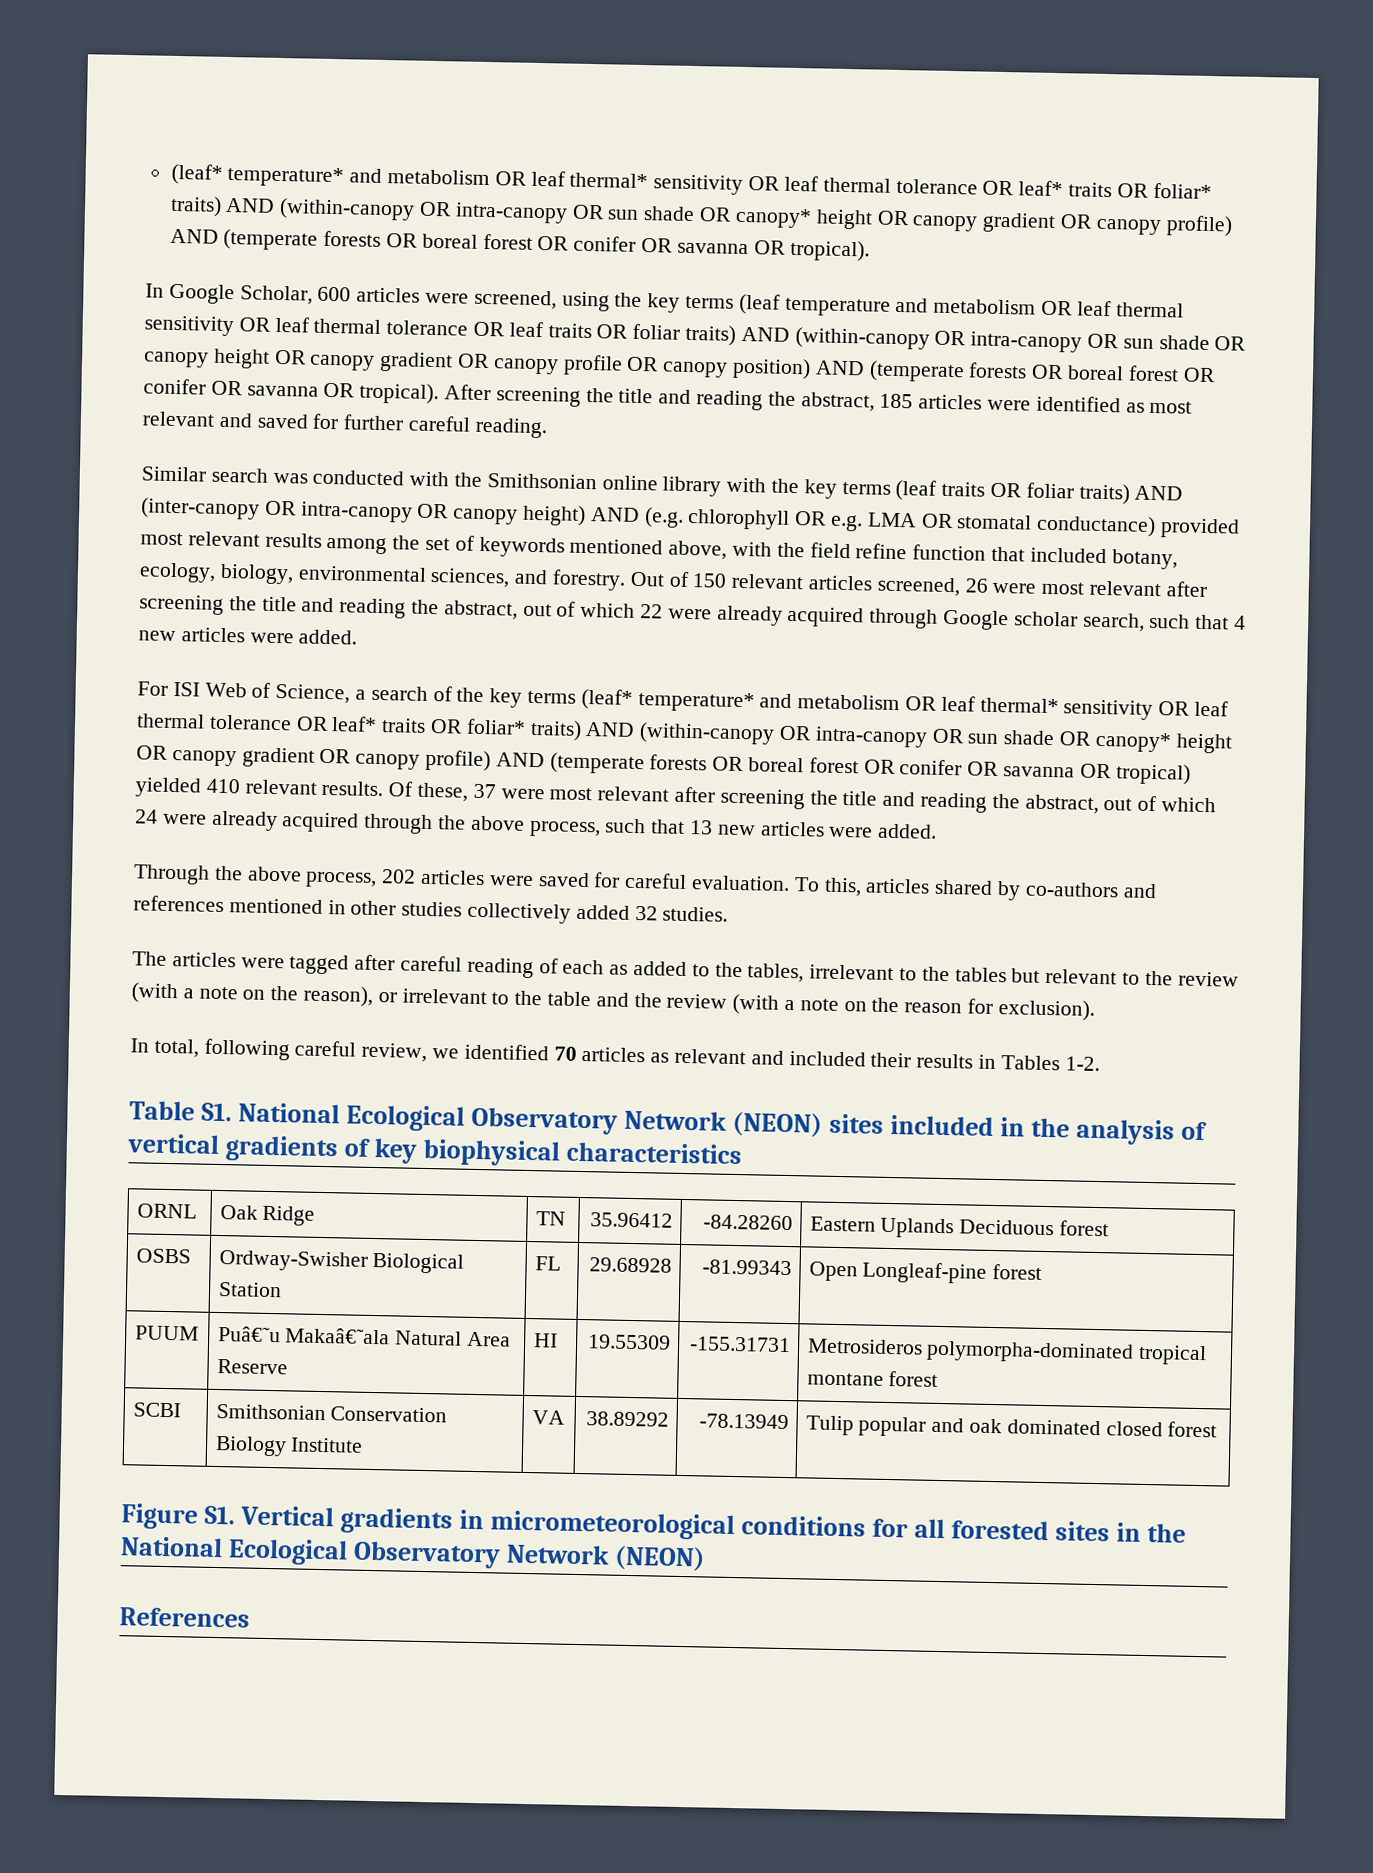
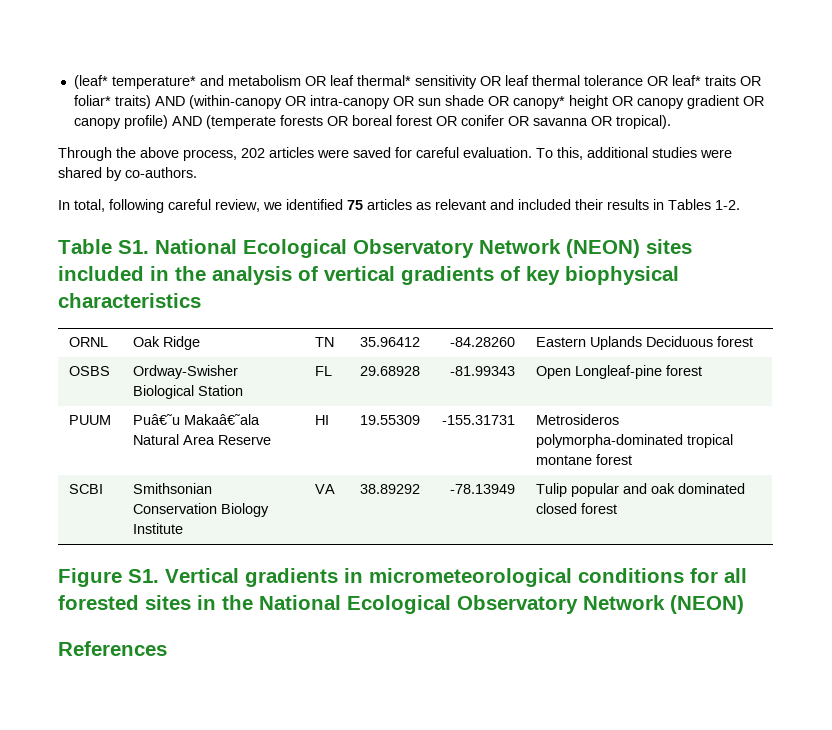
- In Google Scholar, 600 articles were screened, using the key terms (leaf temperature and metabolism OR leaf thermal sensitivity OR leaf thermal tolerance OR leaf traits OR foliar traits) AND (within-canopy OR intra-canopy OR sun shade OR canopy height OR canopy gradient OR canopy profile OR canopy position) AND (temperate forests OR boreal forest OR conifer OR savanna OR tropical). After screening the title and reading the abstract, 185 articles were identified as most relevant and saved for further careful reading.
- Similar search was conducted with the Smithsonian online library with the key terms (leaf traits OR foliar traits) AND (inter-canopy OR intra-canopy OR canopy height) AND (e.g. chlorophyll OR e.g. LMA OR stomatal conductance) provided most relevant results among the set of keywords mentioned above, with the field refine function that included botany, ecology, biology, environmental sciences, and forestry. Out of 150 relevant articles screened, 26 were most relevant after screening the title and reading the abstract, out of which 22 were already acquired through Google scholar search, such that 4 new articles were added.
- For ISI Web of Science, a search of the key terms (leaf* temperature* and metabolism OR leaf thermal* sensitivity OR leaf thermal tolerance OR leaf* traits OR foliar* traits) AND (within-canopy OR intra-canopy OR sun shade OR canopy* height OR canopy gradient OR canopy profile) AND (temperate forests OR boreal forest OR conifer OR savanna OR tropical) yielded 410 relevant results. Of these, 37 were most relevant after screening the title and reading the abstract, out of which 24 were already acquired through the above process, such that 13 new articles were added.
- To this, articles shared by co-authors and references mentioned in other studies collectively added 32 studies.
- The articles were tagged after careful reading of each as added to the tables, irrelevant to the tables but relevant to the review (with a note on the reason), or irrelevant to the table and the review (with a note on the reason for exclusion).
+ To this, additional studies were shared by co-authors.
- In total, following careful review, we identified 70 articles as relevant and included their results in Tables 1-2.
+ In total, following careful review, we identified 75 articles as relevant and included their results in Tables 1-2.

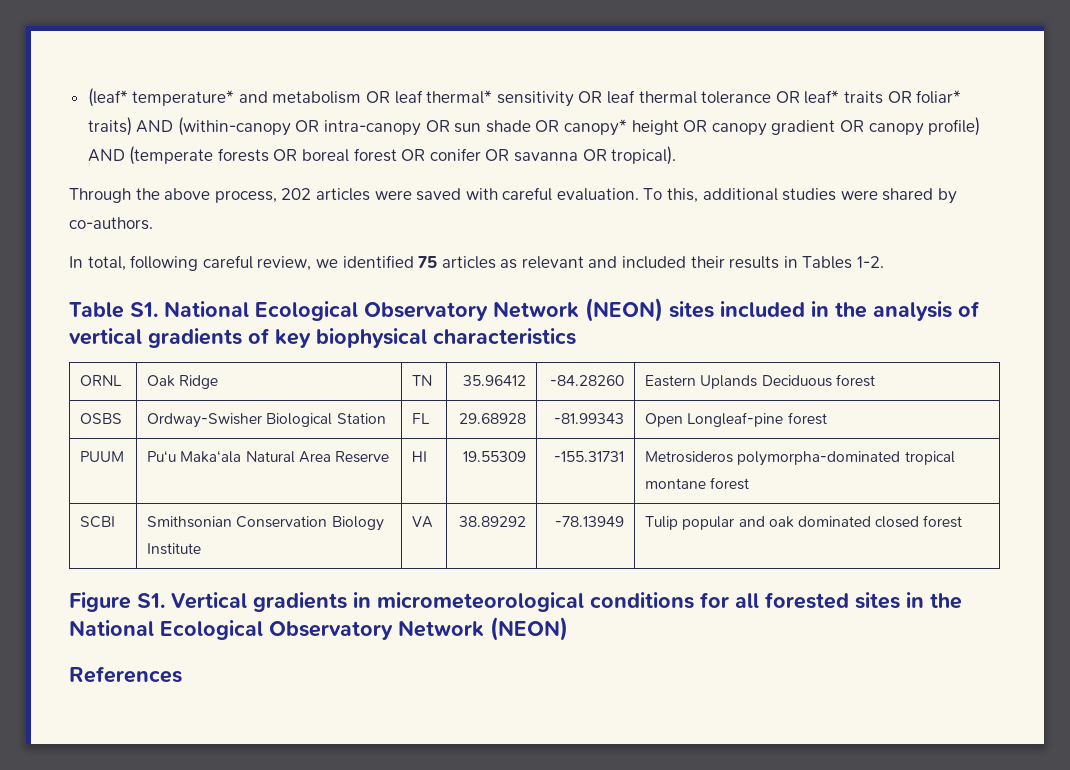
- Through the above process, 202 articles were saved for careful evaluation.
+ Through the above process, 202 articles were saved with careful evaluation.
- PUUM | Puâ€˜u Makaâ€˜ala Natural Area Reserve | HI | 19.55309 | -155.31731 | Metrosideros polymorpha-dominated tropical montane forest
+ PUUM | Pu‘u Maka‘ala Natural Area Reserve | HI | 19.55309 | -155.31731 | Metrosideros polymorpha-dominated tropical montane forest

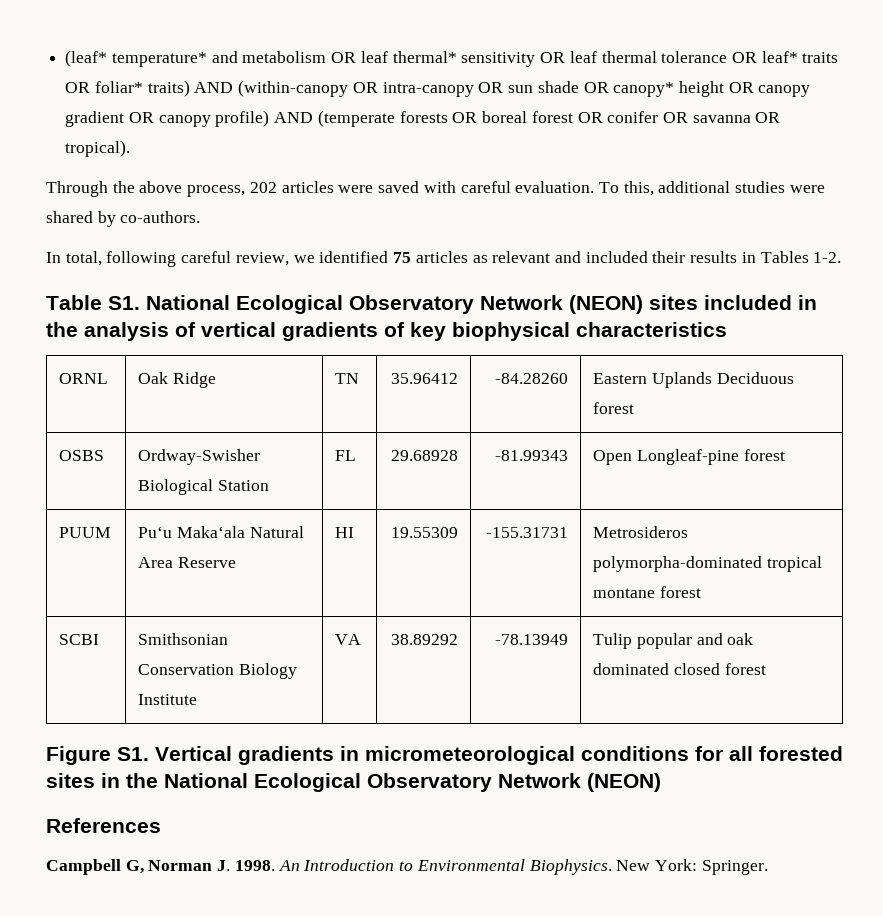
+ Campbell G, Norman J. 1998. An Introduction to Environmental Biophysics. New York: Springer.

